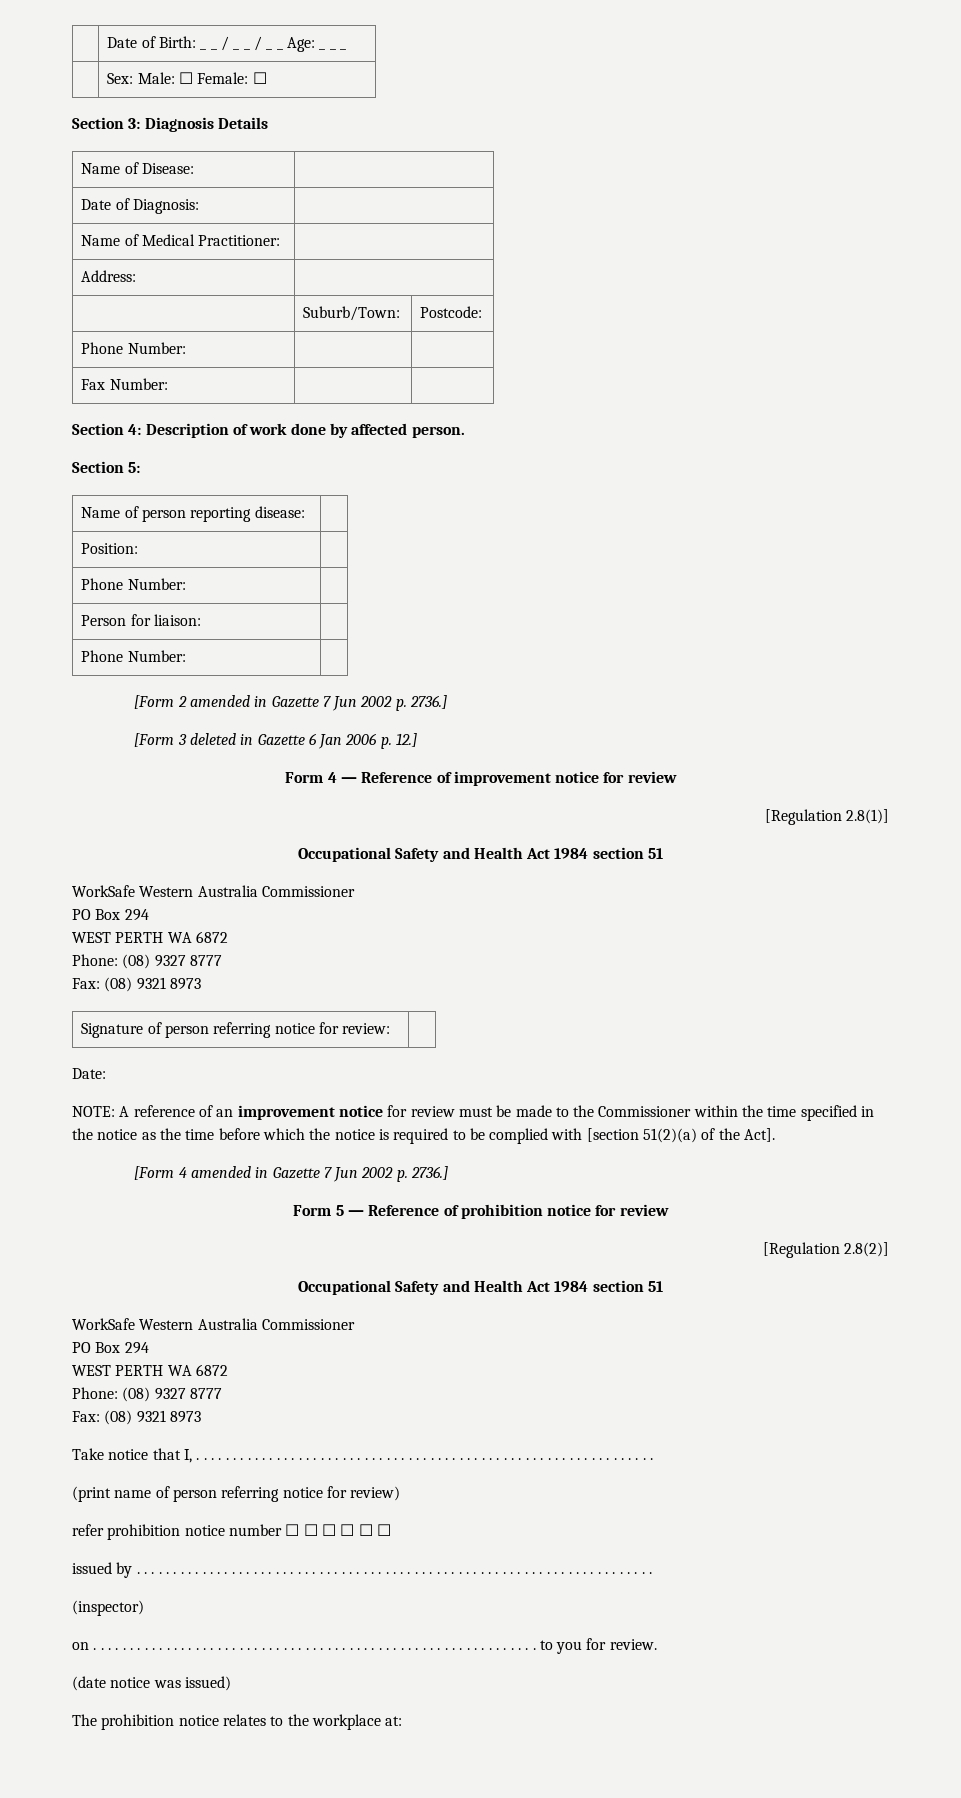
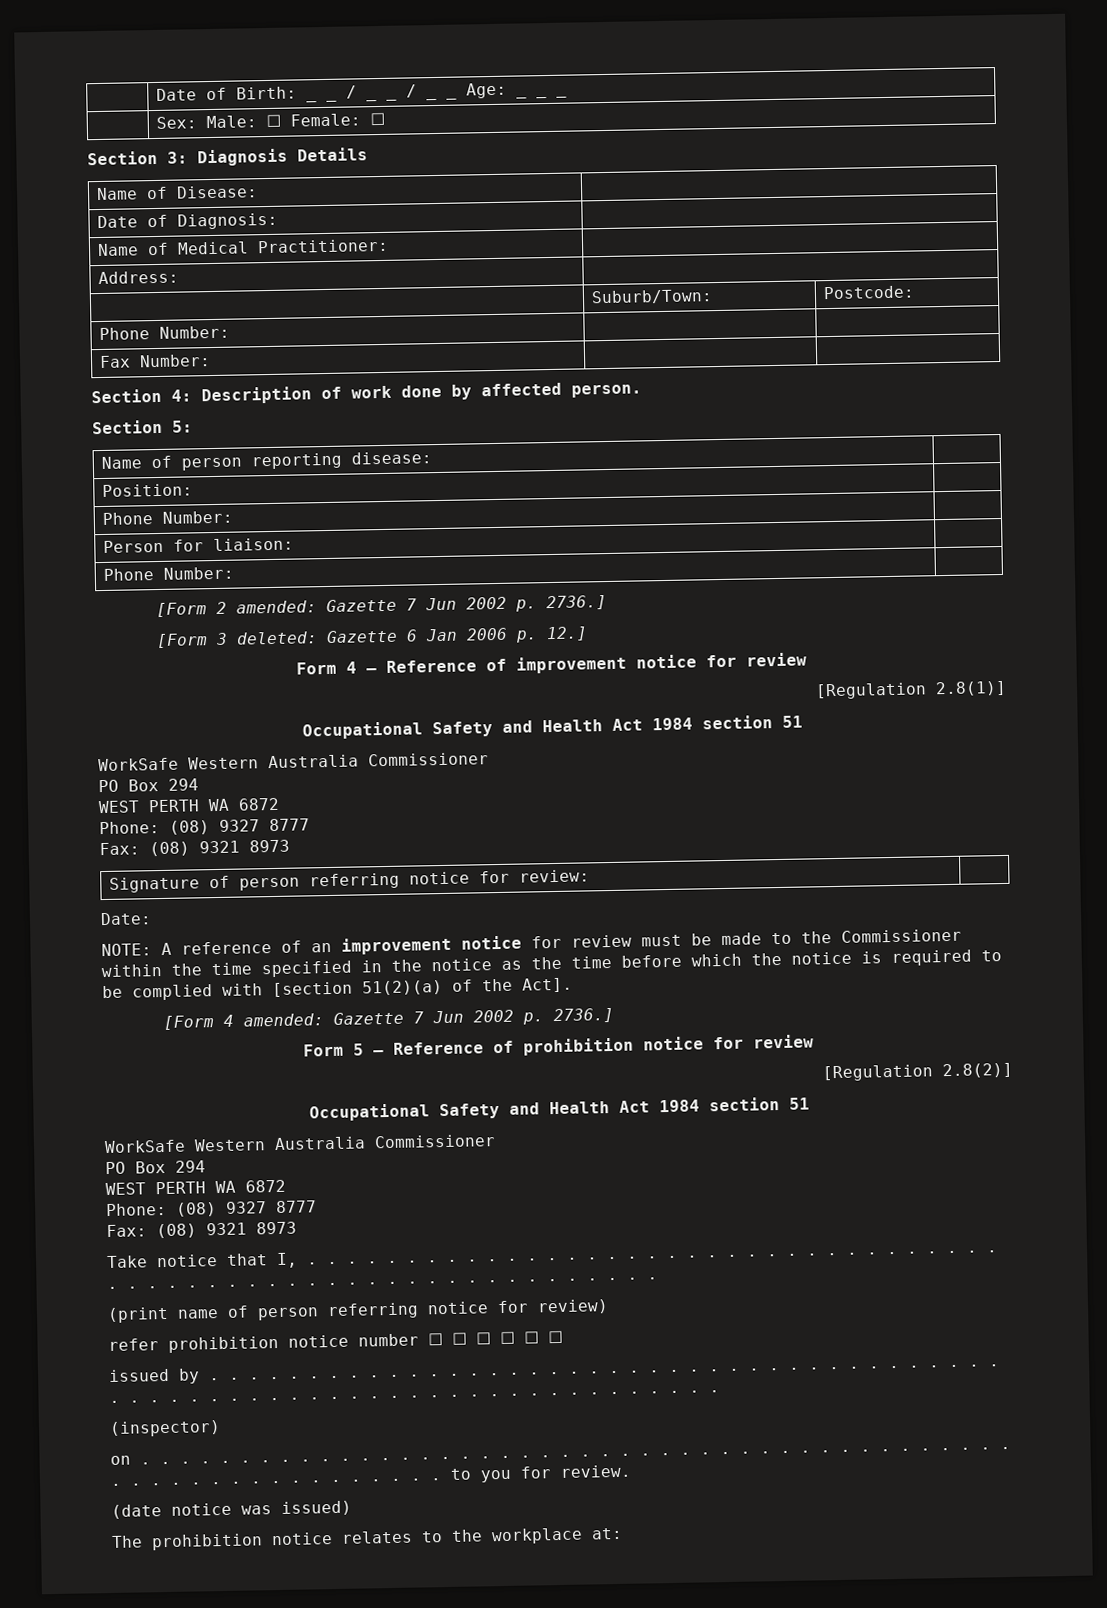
- [Form 2 amended in Gazette 7 Jun 2002 p. 2736.]
+ [Form 2 amended: Gazette 7 Jun 2002 p. 2736.]
- [Form 3 deleted in Gazette 6 Jan 2006 p. 12.]
+ [Form 3 deleted: Gazette 6 Jan 2006 p. 12.]
- [Form 4 amended in Gazette 7 Jun 2002 p. 2736.]
+ [Form 4 amended: Gazette 7 Jun 2002 p. 2736.]

